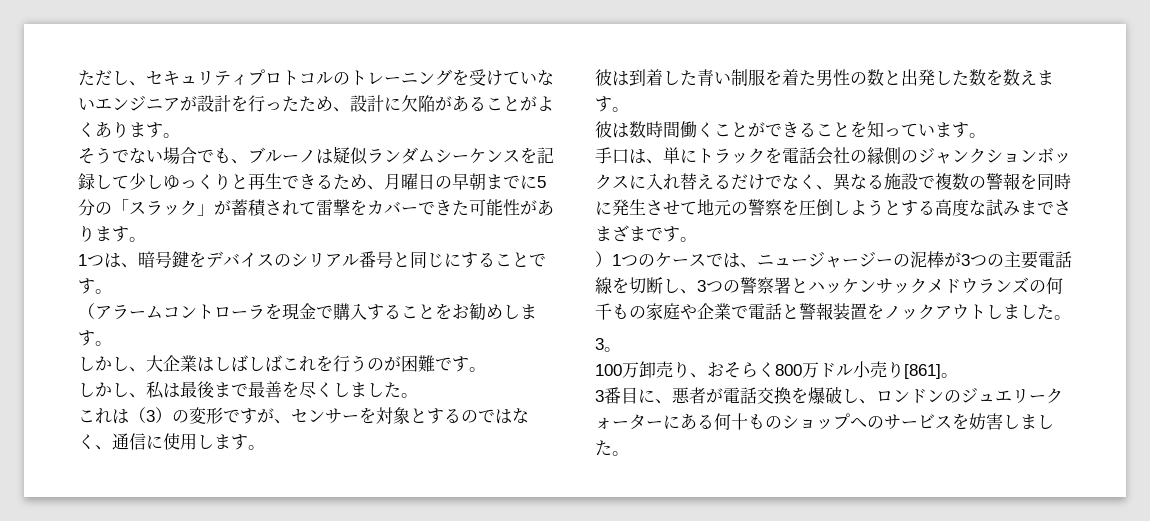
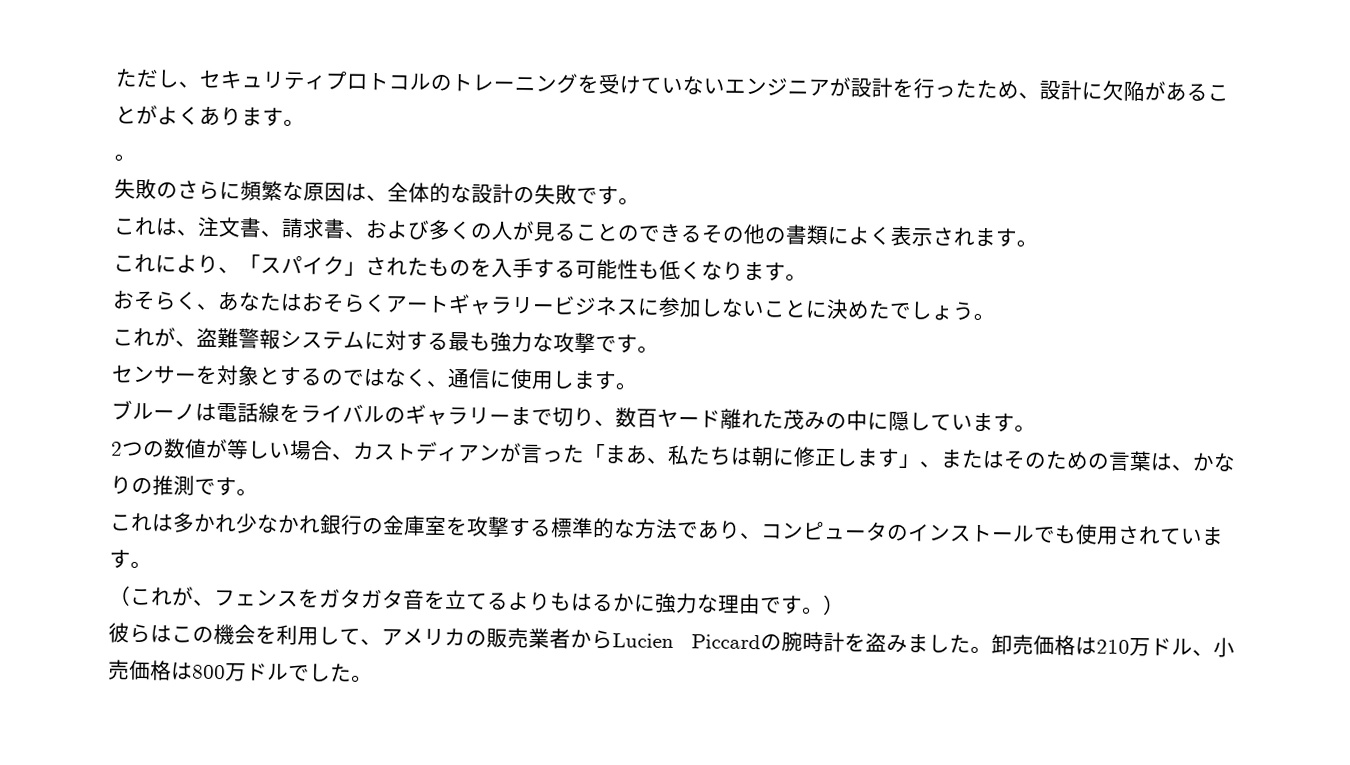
  ただし、セキュリティプロトコルのトレーニングを受けていないエンジニアが設計を行ったため、設計に欠陥があることがよくあります。
- そうでない場合でも、ブルーノは疑似ランダムシーケンスを記録して少しゆっくりと再生できるため、月曜日の早朝までに5分の「スラック」が蓄積されて雷撃をカバーできた可能性があります。
- 1つは、暗号鍵をデバイスのシリアル番号と同じにすることです。
- （アラームコントローラを現金で購入することをお勧めします。
- しかし、大企業はしばしばこれを行うのが困難です。
- しかし、私は最後まで最善を尽くしました。
- これは（3）の変形ですが、センサーを対象とするのではなく、通信に使用します。
+ 。
+ 失敗のさらに頻繁な原因は、全体的な設計の失敗です。
+ これは、注文書、請求書、および多くの人が見ることのできるその他の書類によく表示されます。
+ これにより、「スパイク」されたものを入手する可能性も低くなります。
+ おそらく、あなたはおそらくアートギャラリービジネスに参加しないことに決めたでしょう。
+ これが、盗難警報システムに対する最も強力な攻撃です。
+ センサーを対象とするのではなく、通信に使用します。
- 彼は到着した青い制服を着た男性の数と出発した数を数えます。
- 彼は数時間働くことができることを知っています。
- 手口は、単にトラックを電話会社の縁側のジャンクションボックスに入れ替えるだけでなく、異なる施設で複数の警報を同時に発生させて地元の警察を圧倒しようとする高度な試みまでさまざまです。
- ）1つのケースでは、ニュージャージーの泥棒が3つの主要電話線を切断し、3つの警察署とハッケンサックメドウランズの何千もの家庭や企業で電話と警報装置をノックアウトしました。
- 3。
- 100万卸売り、おそらく800万ドル小売り[861]。
- 3番目に、悪者が電話交換を爆破し、ロンドンのジュエリークォーターにある何十ものショップへのサービスを妨害しました。
+ ブルーノは電話線をライバルのギャラリーまで切り、数百ヤード離れた茂みの中に隠しています。
+ 2つの数値が等しい場合、カストディアンが言った「まあ、私たちは朝に修正します」、またはそのための言葉は、かなりの推測です。
+ これは多かれ少なかれ銀行の金庫室を攻撃する標準的な方法であり、コンピュータのインストールでも使用されています。
+ （これが、フェンスをガタガタ音を立てるよりもはるかに強力な理由です。）
+ 彼らはこの機会を利用して、アメリカの販売業者からLucien Piccardの腕時計を盗みました。卸売価格は210万ドル、小売価格は800万ドルでした。

